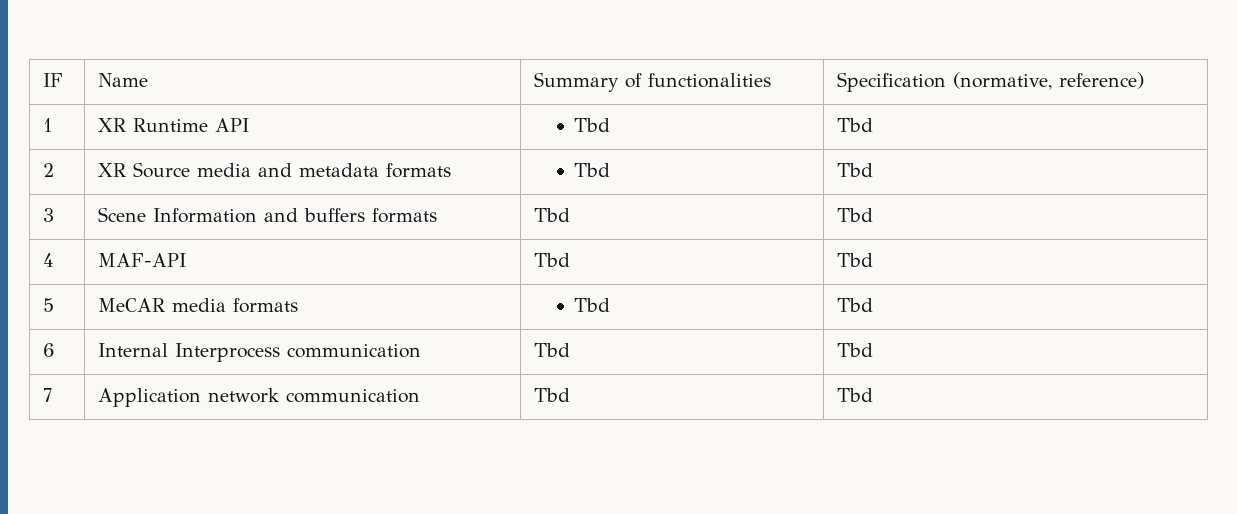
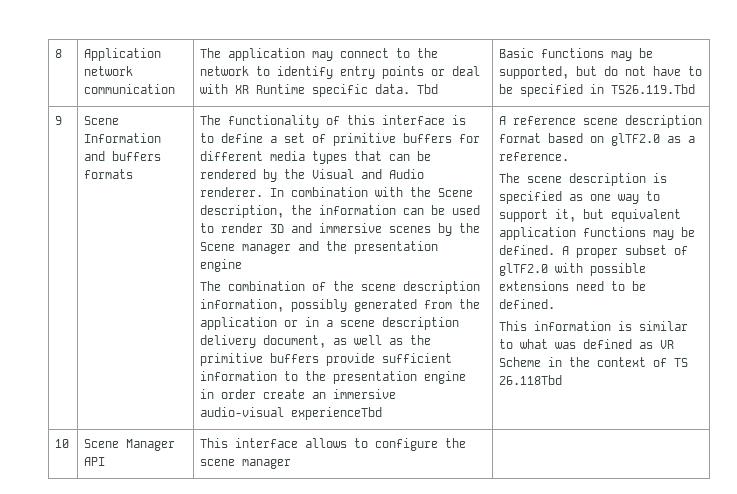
- IF | Name | Summary of functionalities | Specification (normative, reference)
- 1 | XR Runtime API | Tbd | Tbd
- 2 | XR Source media and metadata formats | Tbd | Tbd
- 3 | Scene Information and buffers formats | Tbd | Tbd
- 4 | MAF-API | Tbd | Tbd
- 5 | MeCAR media formats | Tbd | Tbd
- 6 | Internal Interprocess communication | Tbd | Tbd
- 7 | Application network communication | Tbd | Tbd
+ 8 | Application network communication | The application may connect to the network to identify entry points or deal with XR Runtime specific data. Tbd | Basic functions may be supported, but do not have to be specified in TS26.119.Tbd
+ 9 | Scene Information and buffers formats | The functionality of this interface is to define a set of primitive buffers for different media types that can be rendered by the Visual and Audio renderer. In combination with the Scene description, the information can be used to render 3D and immersive scenes by the Scene manager and the presentation engine
+ The combination of the scene description information, possibly generated from the application or in a scene description delivery document, as well as the primitive buffers provide sufficient information to the presentation engine in order create an immersive audio-visual experienceTbd | A reference scene description format based on glTF2.0 as a reference.
+ The scene description is specified as one way to support it, but equivalent application functions may be defined. A proper subset of glTF2.0 with possible extensions need to be defined.
+ This information is similar to what was defined as VR Scheme in the context of TS 26.118Tbd
+ 10 | Scene Manager API | This interface allows to configure the scene manager |

